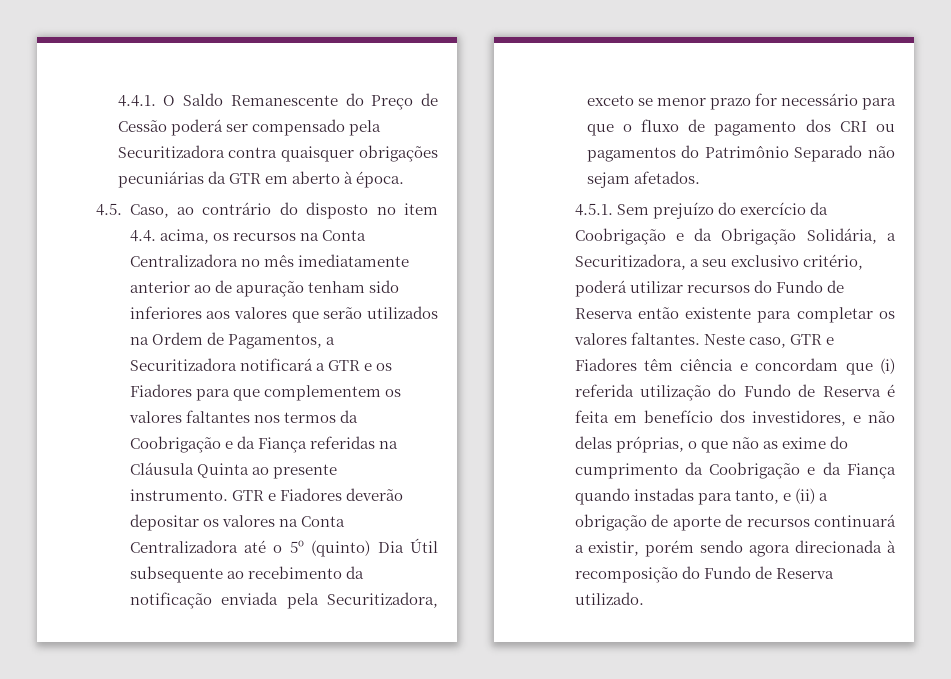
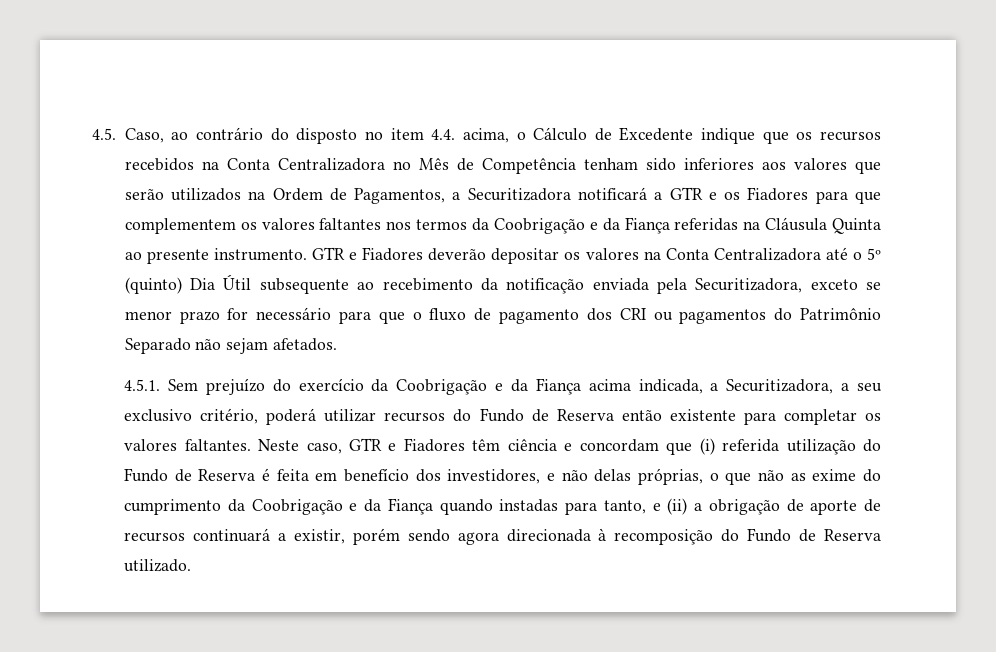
- 4.4.1. O Saldo Remanescente do Preço de Cessão poderá ser compensado pela Securitizadora contra quaisquer obrigações pecuniárias da GTR em aberto à época.
- 4.5. Caso, ao contrário do disposto no item 4.4. acima, os recursos na Conta Centralizadora no mês imediatamente anterior ao de apuração tenham sido inferiores aos valores que serão utilizados na Ordem de Pagamentos, a Securitizadora notificará a GTR e os Fiadores para que complementem os valores faltantes nos termos da Coobrigação e da Fiança referidas na Cláusula Quinta ao presente instrumento.
+ 4.5. Caso, ao contrário do disposto no item 4.4. acima, o Cálculo de Excedente indique que os recursos recebidos na Conta Centralizadora no Mês de Competência tenham sido inferiores aos valores que serão utilizados na Ordem de Pagamentos, a Securitizadora notificará a GTR e os Fiadores para que complementem os valores faltantes nos termos da Coobrigação e da Fiança referidas na Cláusula Quinta ao presente instrumento.
- 4.5.1. Sem prejuízo do exercício da Coobrigação e da Obrigação Solidária, a Securitizadora, a seu exclusivo critério, poderá utilizar recursos do Fundo de Reserva então existente para completar os valores faltantes.
+ 4.5.1. Sem prejuízo do exercício da Coobrigação e da Fiança acima indicada, a Securitizadora, a seu exclusivo critério, poderá utilizar recursos do Fundo de Reserva então existente para completar os valores faltantes.

